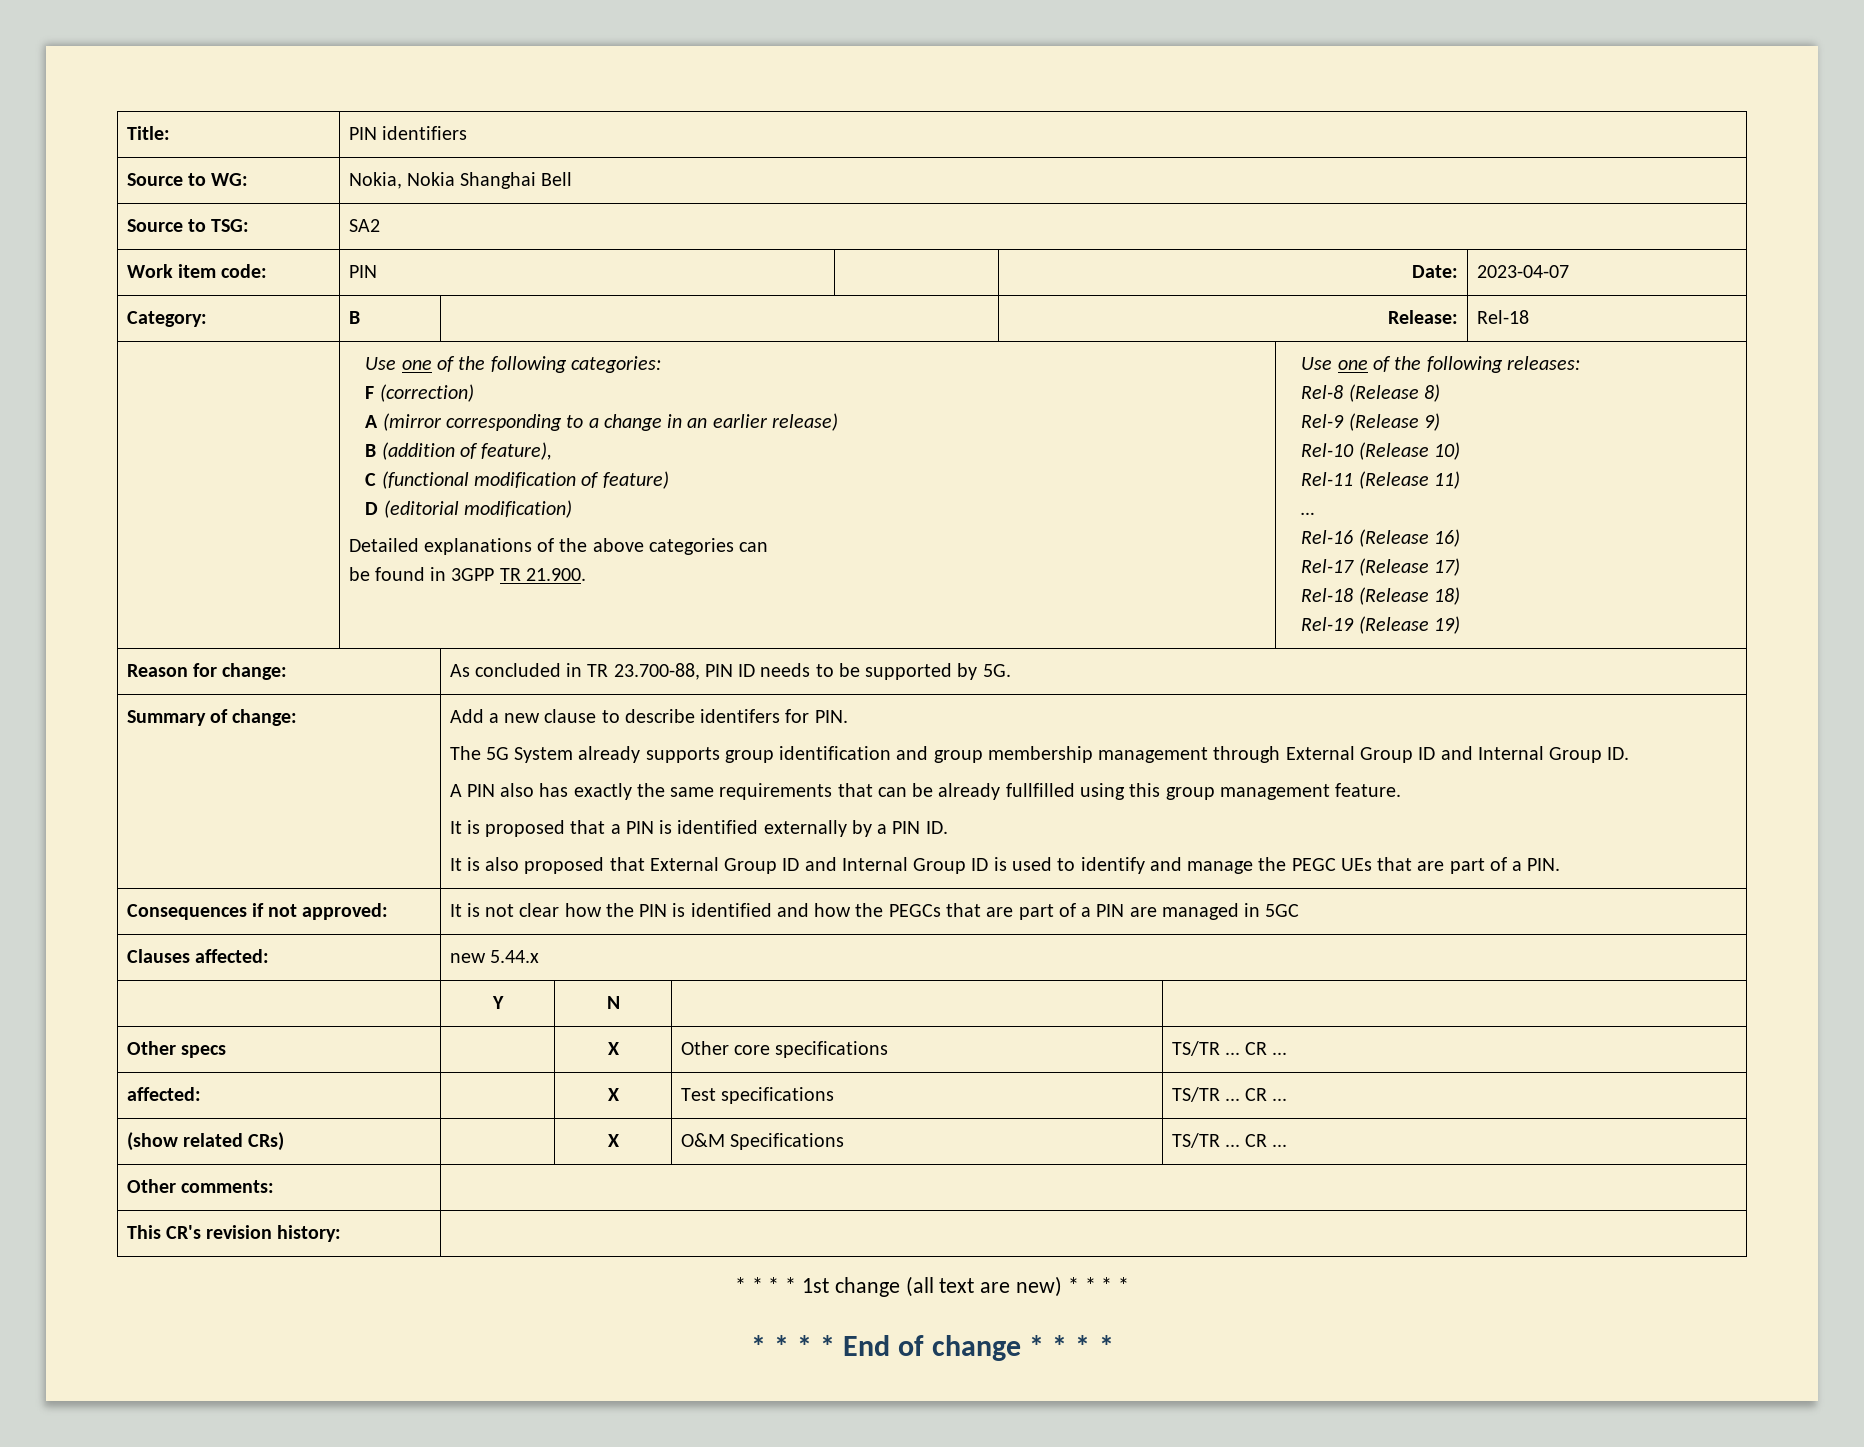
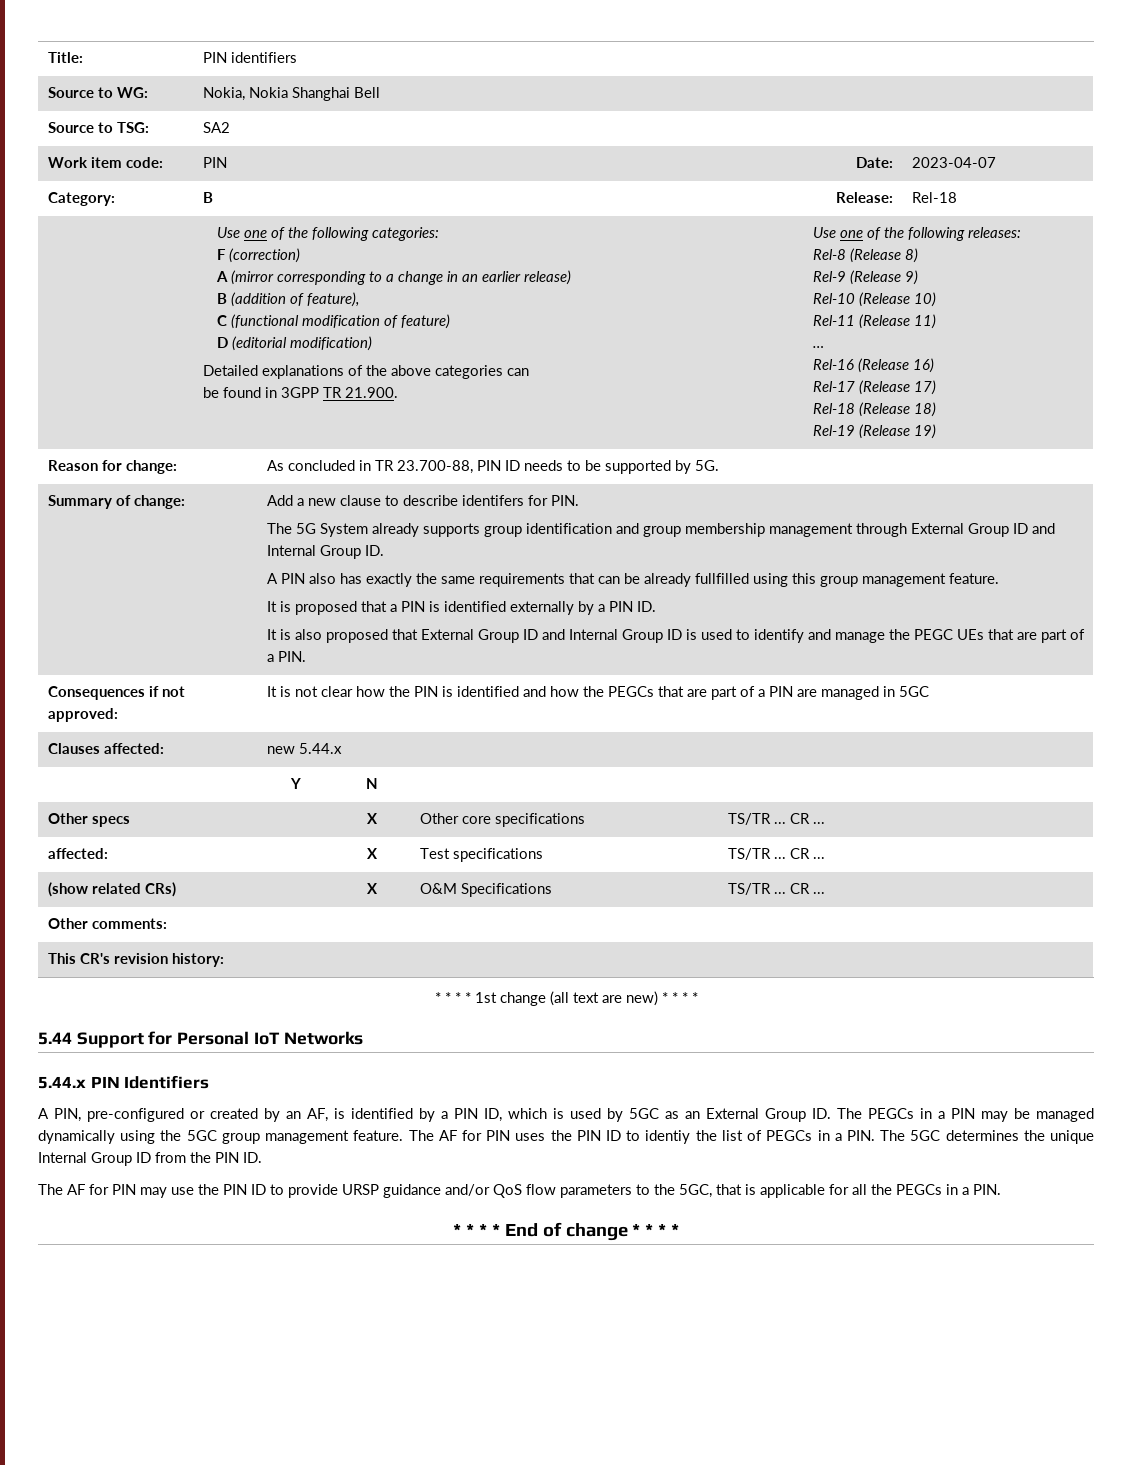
+ 5.44 Support for Personal IoT Networks
+ 5.44.x PIN Identifiers
+ A PIN, pre-configured or created by an AF, is identified by a PIN ID, which is used by 5GC as an External Group ID. The PEGCs in a PIN may be managed dynamically using the 5GC group management feature. The AF for PIN uses the PIN ID to identiy the list of PEGCs in a PIN. The 5GC determines the unique Internal Group ID from the PIN ID.
+ The AF for PIN may use the PIN ID to provide URSP guidance and/or QoS flow parameters to the 5GC, that is applicable for all the PEGCs in a PIN.

